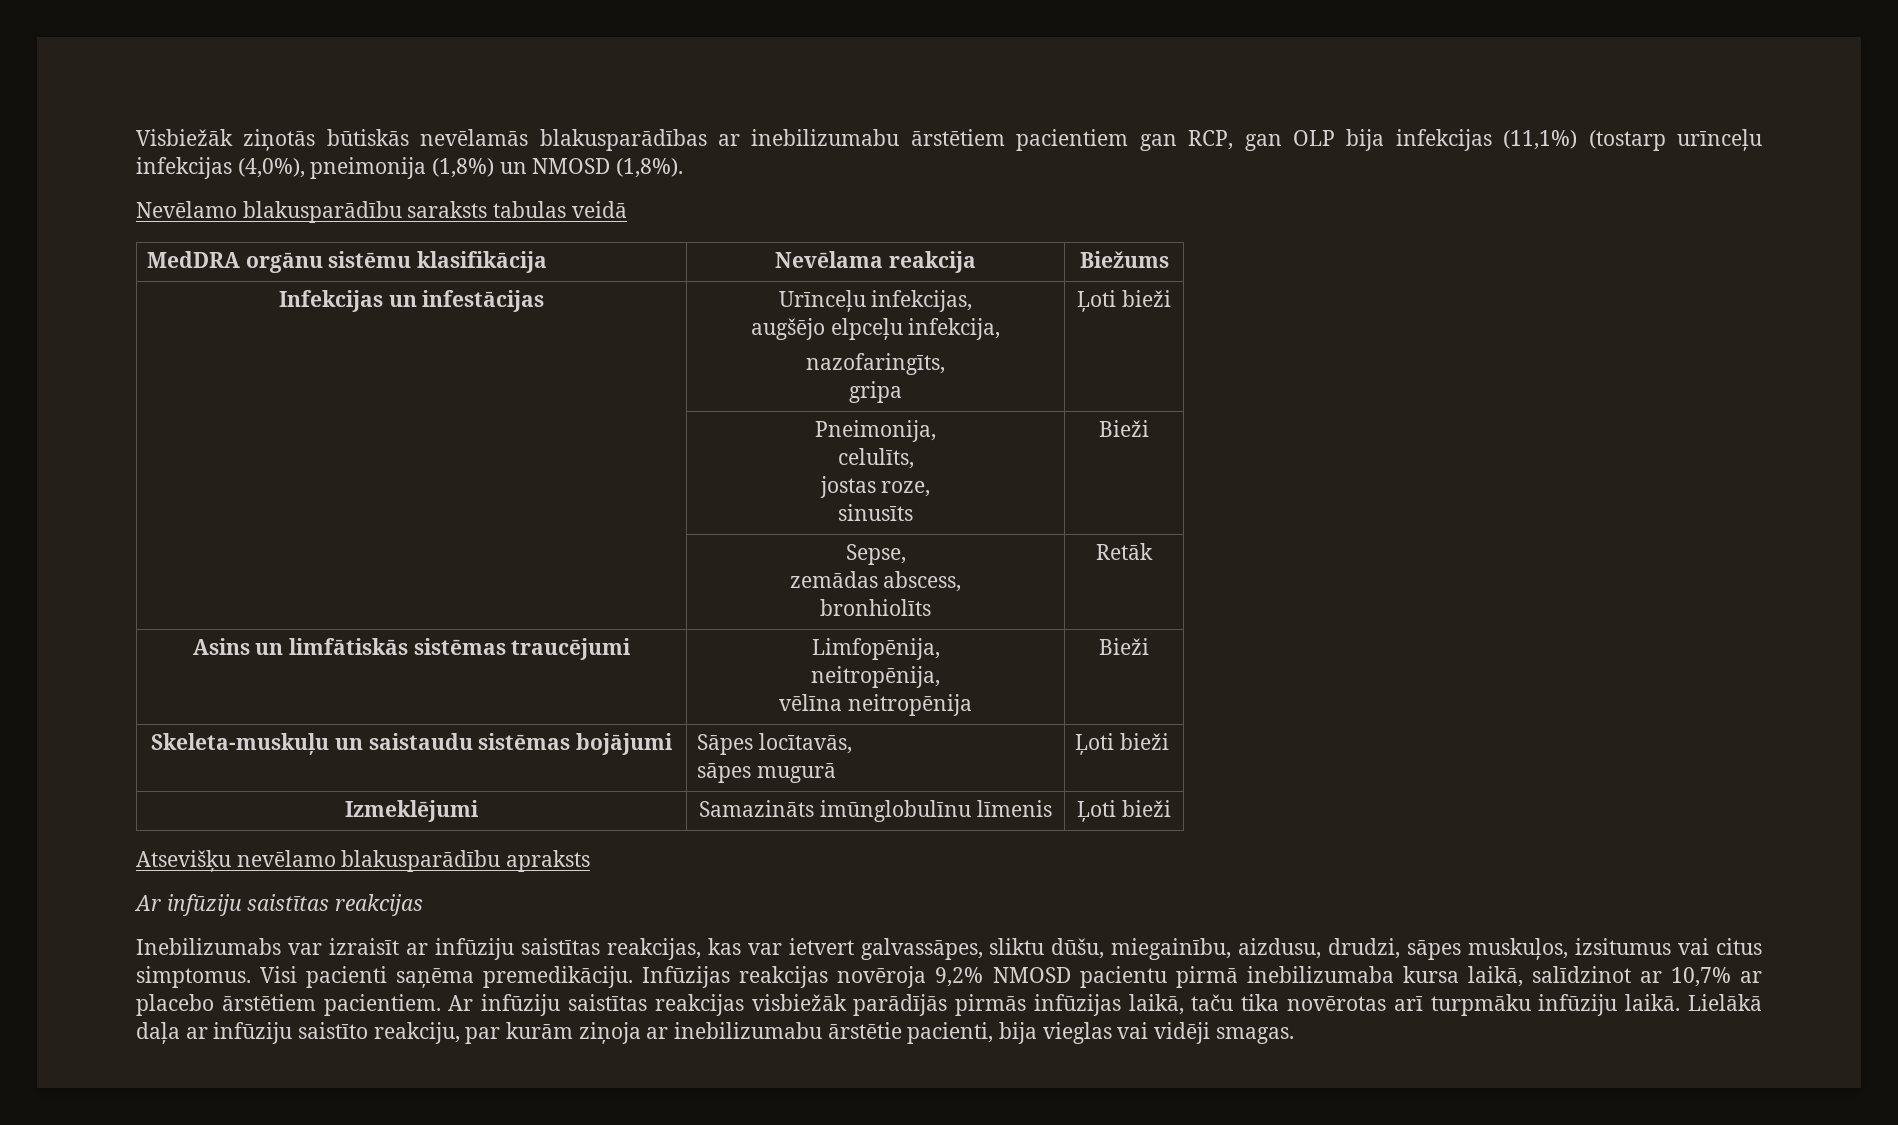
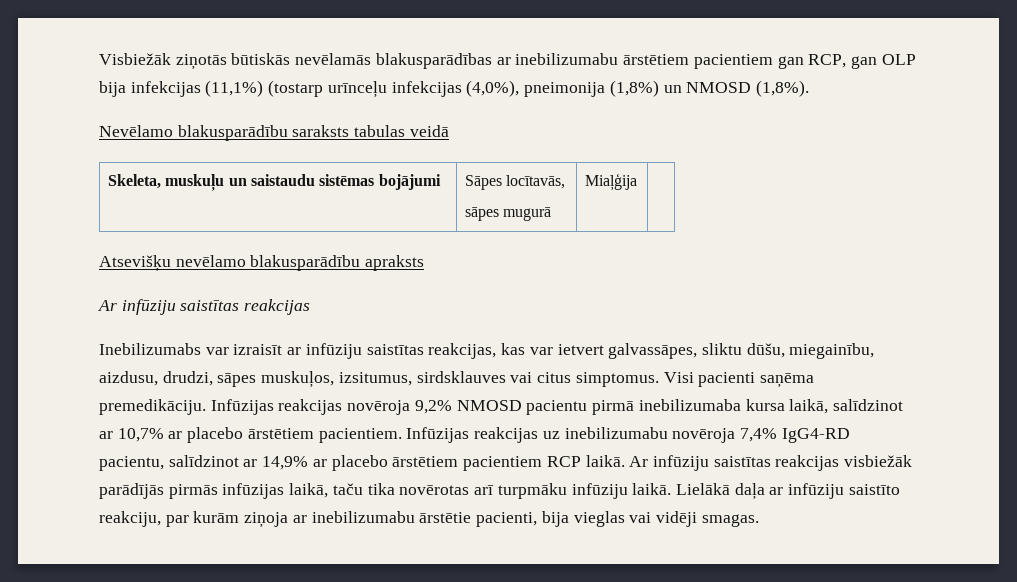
- MedDRA orgānu sistēmu klasifikācija | Nevēlama reakcija | Biežums
- Infekcijas un infestācijas | Urīnceļu infekcijas,
- augšējo elpceļu infekcija,
- nazofaringīts,
- gripa | Ļoti bieži
- | Pneimonija,
- celulīts,
- jostas roze,
- sinusīts | Bieži
- | Sepse,
- zemādas abscess,
- bronhiolīts | Retāk
- Asins un limfātiskās sistēmas traucējumi | Limfopēnija,
- neitropēnija,
- vēlīna neitropēnija | Bieži
- Skeleta-muskuļu un saistaudu sistēmas bojājumi | Sāpes locītavās,
- sāpes mugurā | Ļoti bieži
- Izmeklējumi | Samazināts imūnglobulīnu līmenis | Ļoti bieži
+ Skeleta, muskuļu un saistaudu sistēmas bojājumi | Sāpes locītavās,
+ sāpes mugurā | Miaļģija |
- Inebilizumabs var izraisīt ar infūziju saistītas reakcijas, kas var ietvert galvassāpes, sliktu dūšu, miegainību, aizdusu, drudzi, sāpes muskuļos, izsitumus vai citus simptomus.
+ Inebilizumabs var izraisīt ar infūziju saistītas reakcijas, kas var ietvert galvassāpes, sliktu dūšu, miegainību, aizdusu, drudzi, sāpes muskuļos, izsitumus, sirdsklauves vai citus simptomus.
+ Infūzijas reakcijas uz inebilizumabu novēroja 7,4% IgG4-RD pacientu, salīdzinot ar 14,9% ar placebo ārstētiem pacientiem RCP laikā.

